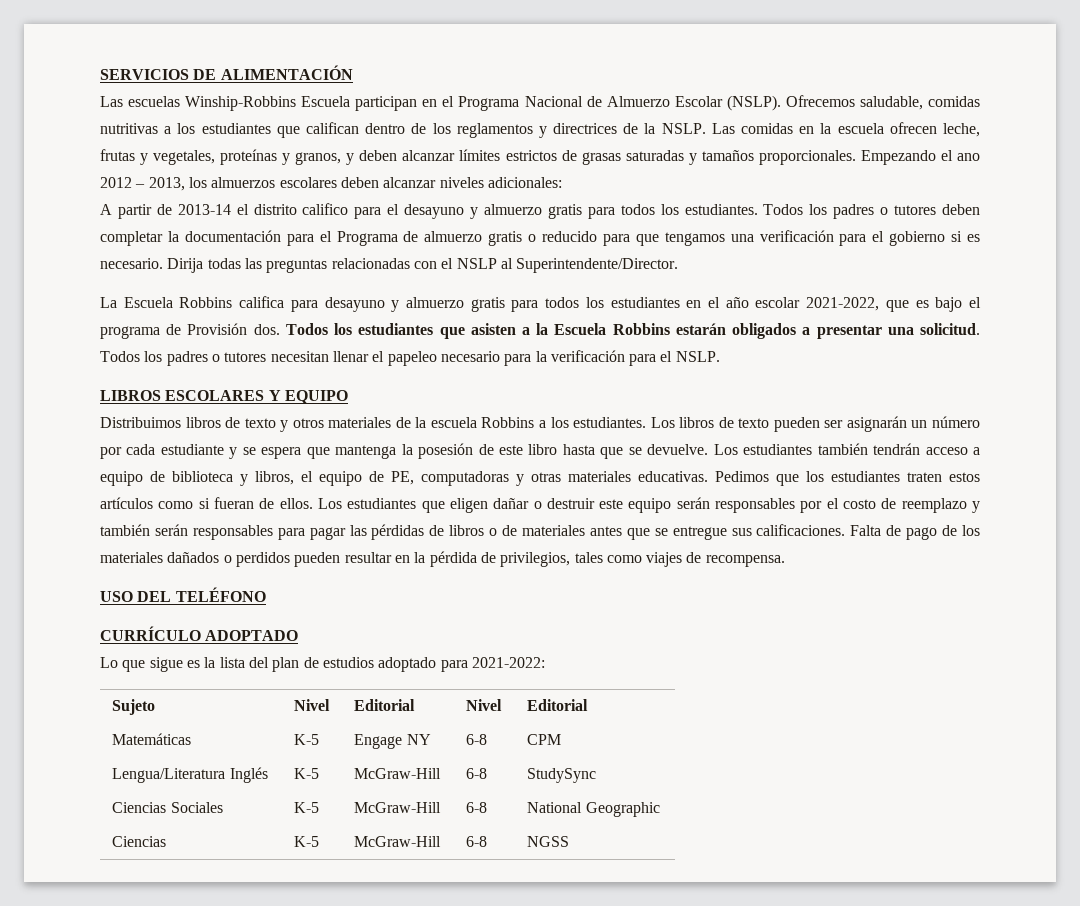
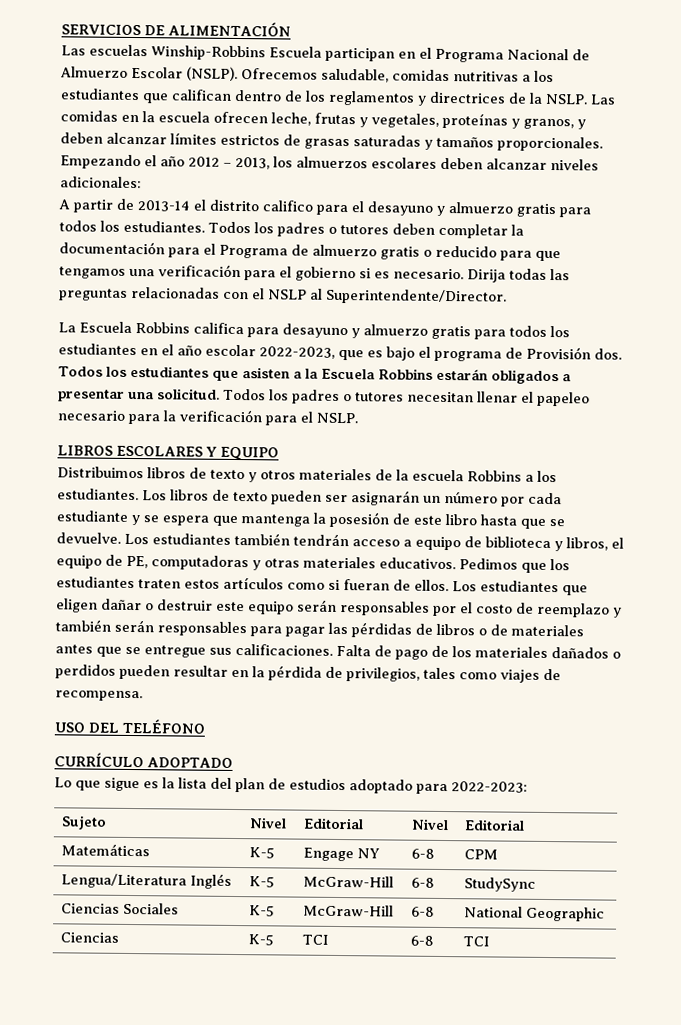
- Empezando el ano 2012 – 2013, los almuerzos escolares deben alcanzar niveles adicionales:
+ Empezando el año 2012 – 2013, los almuerzos escolares deben alcanzar niveles adicionales:
- La Escuela Robbins califica para desayuno y almuerzo gratis para todos los estudiantes en el año escolar 2021-2022, que es bajo el programa de Provisión dos.
+ La Escuela Robbins califica para desayuno y almuerzo gratis para todos los estudiantes en el año escolar 2022-2023, que es bajo el programa de Provisión dos.
- Los estudiantes también tendrán acceso a equipo de biblioteca y libros, el equipo de PE, computadoras y otras materiales educativas.
+ Los estudiantes también tendrán acceso a equipo de biblioteca y libros, el equipo de PE, computadoras y otras materiales educativos.
- Lo que sigue es la lista del plan de estudios adoptado para 2021-2022:
+ Lo que sigue es la lista del plan de estudios adoptado para 2022-2023:
- Ciencias | K-5 | McGraw-Hill | 6-8 | NGSS
+ Ciencias | K-5 | TCI | 6-8 | TCI

